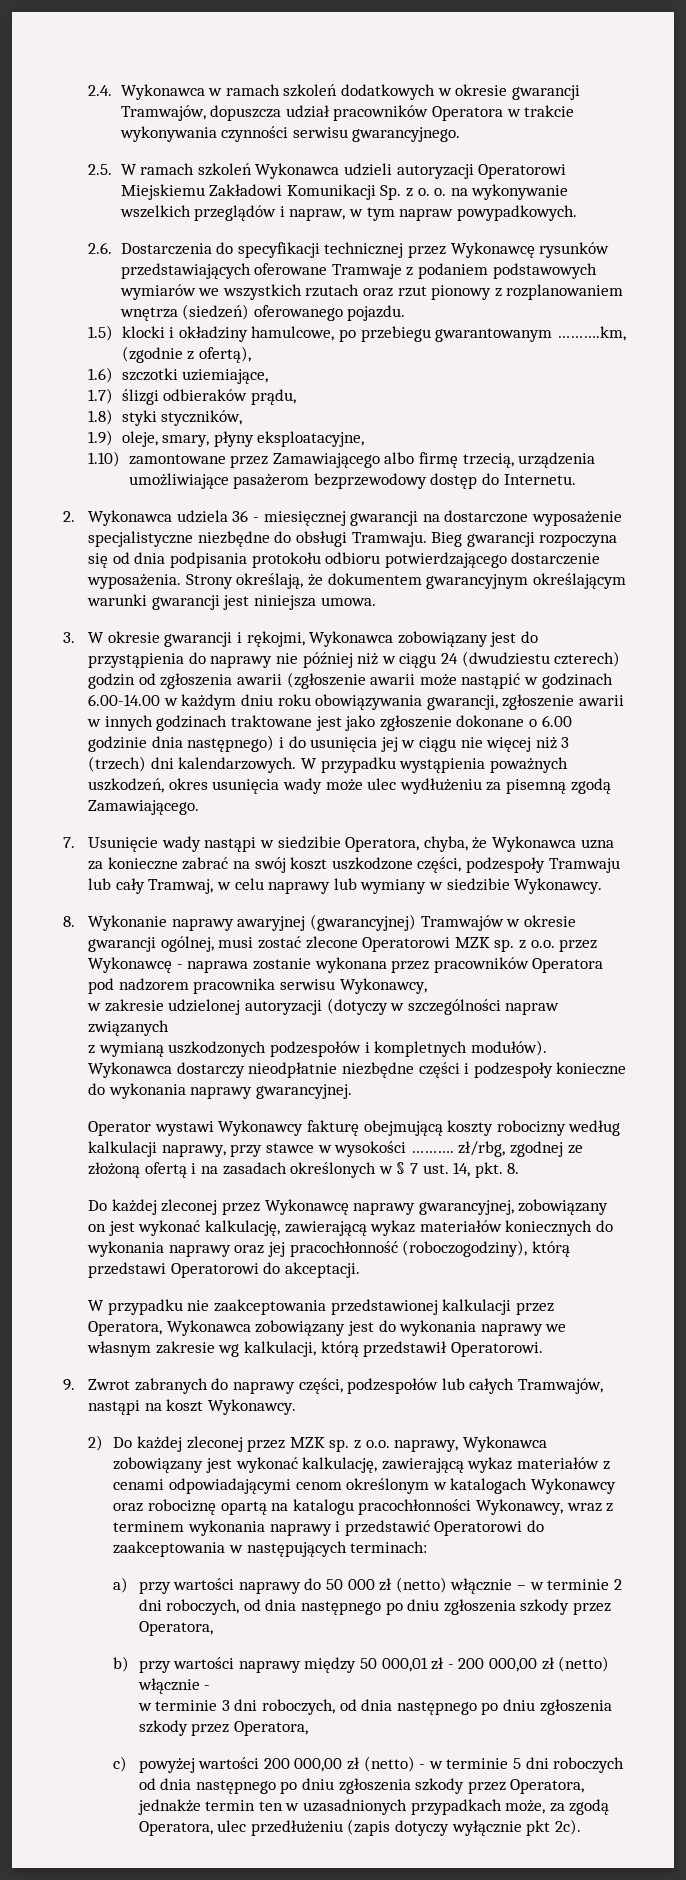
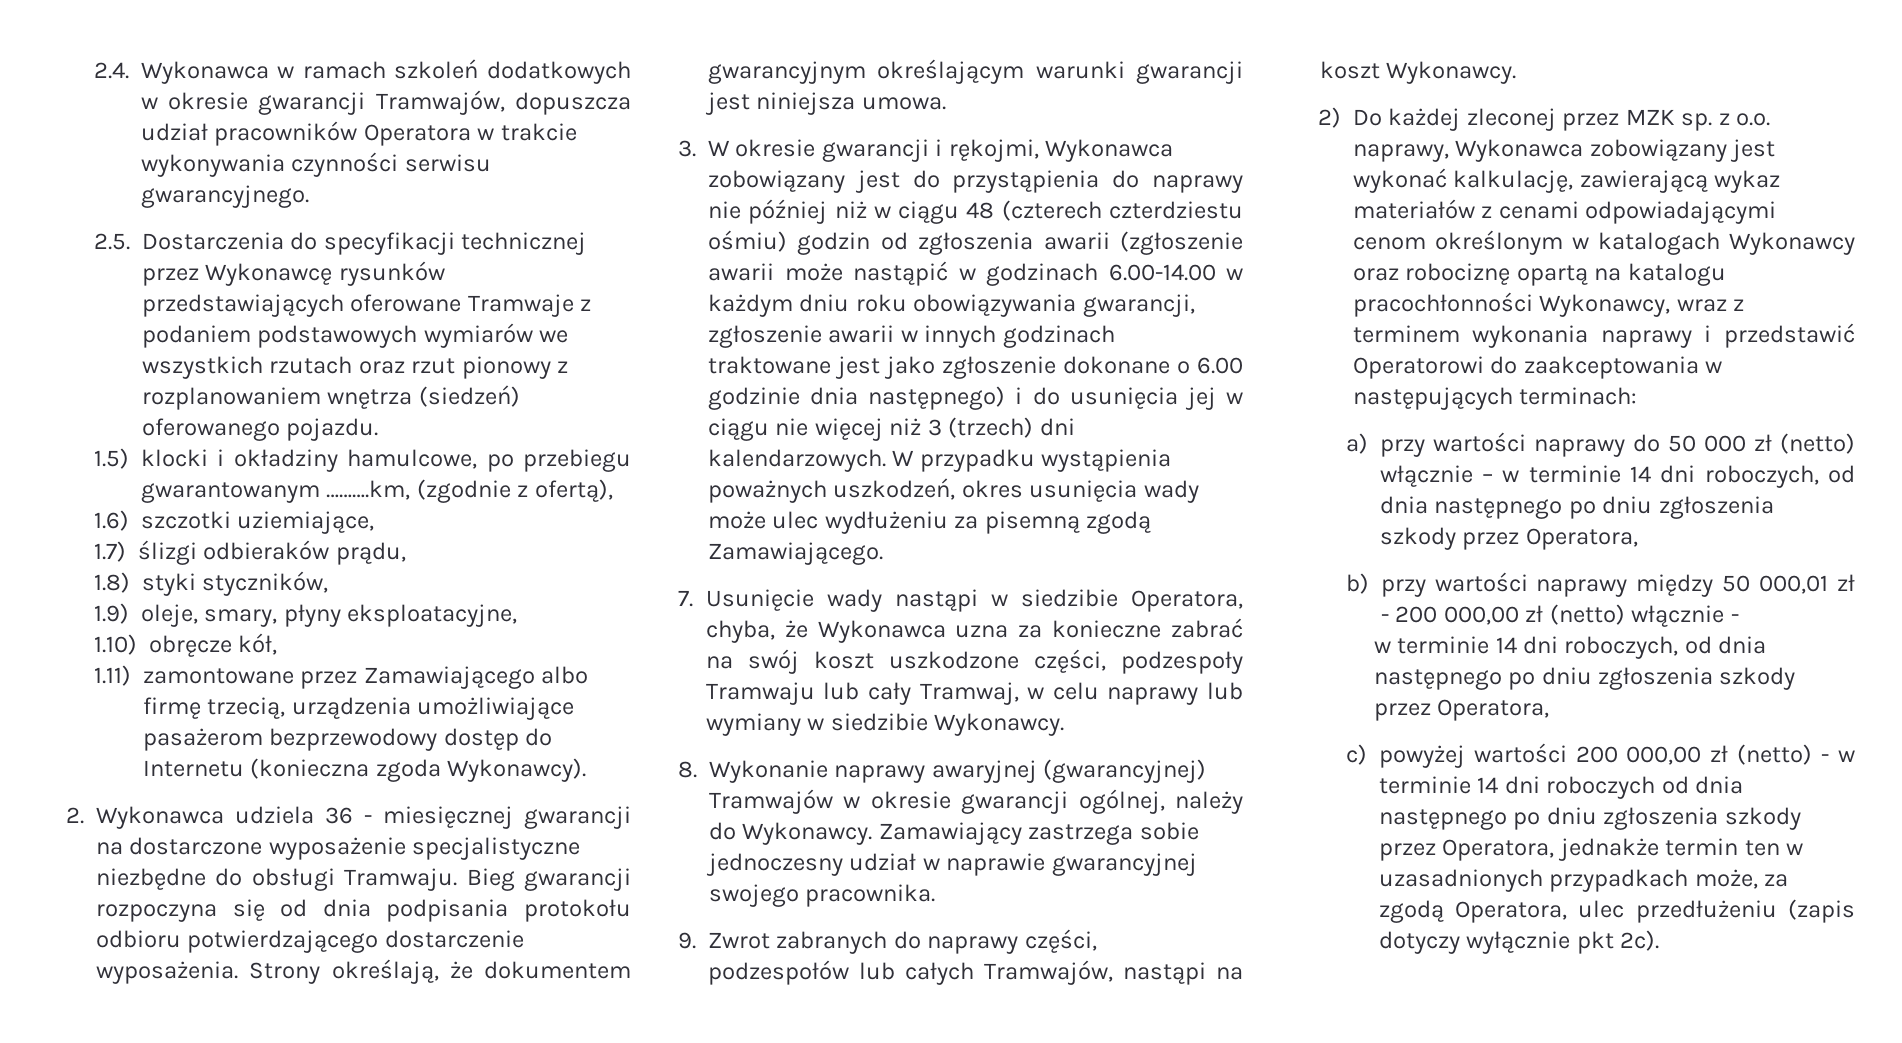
- 2.5. W ramach szkoleń Wykonawca udzieli autoryzacji Operatorowi Miejskiemu Zakładowi Komunikacji Sp. z o. o. na wykonywanie wszelkich przeglądów i napraw, w tym napraw powypadkowych.
- 2.6. Dostarczenia do specyfikacji technicznej przez Wykonawcę rysunków przedstawiających oferowane Tramwaje z podaniem podstawowych wymiarów we wszystkich rzutach oraz rzut pionowy z rozplanowaniem wnętrza (siedzeń) oferowanego pojazdu.
+ 2.5. Dostarczenia do specyfikacji technicznej przez Wykonawcę rysunków przedstawiających oferowane Tramwaje z podaniem podstawowych wymiarów we wszystkich rzutach oraz rzut pionowy z rozplanowaniem wnętrza (siedzeń) oferowanego pojazdu.
- 1.10) zamontowane przez Zamawiającego albo firmę trzecią, urządzenia umożliwiające pasażerom bezprzewodowy dostęp do Internetu.
+ 1.10) obręcze kół,
+ 1.11) zamontowane przez Zamawiającego albo firmę trzecią, urządzenia umożliwiające pasażerom bezprzewodowy dostęp do Internetu (konieczna zgoda Wykonawcy).
- 3. W okresie gwarancji i rękojmi, Wykonawca zobowiązany jest do przystąpienia do naprawy nie później niż w ciągu 24 (dwudziestu czterech) godzin od zgłoszenia awarii (zgłoszenie awarii może nastąpić w godzinach 6.00-14.00 w każdym dniu roku obowiązywania gwarancji, zgłoszenie awarii w innych godzinach traktowane jest jako zgłoszenie dokonane o 6.00 godzinie dnia następnego) i do usunięcia jej w ciągu nie więcej niż 3 (trzech) dni kalendarzowych.
+ 3. W okresie gwarancji i rękojmi, Wykonawca zobowiązany jest do przystąpienia do naprawy nie później niż w ciągu 48 (czterech czterdziestu ośmiu) godzin od zgłoszenia awarii (zgłoszenie awarii może nastąpić w godzinach 6.00-14.00 w każdym dniu roku obowiązywania gwarancji, zgłoszenie awarii w innych godzinach traktowane jest jako zgłoszenie dokonane o 6.00 godzinie dnia następnego) i do usunięcia jej w ciągu nie więcej niż 3 (trzech) dni kalendarzowych.
- 8. Wykonanie naprawy awaryjnej (gwarancyjnej) Tramwajów w okresie gwarancji ogólnej, musi zostać zlecone Operatorowi MZK sp. z o.o. przez Wykonawcę - naprawa zostanie wykonana przez pracowników Operatora pod nadzorem pracownika serwisu Wykonawcy,
- w zakresie udzielonej autoryzacji (dotyczy w szczególności napraw związanych
- z wymianą uszkodzonych podzespołów i kompletnych modułów). Wykonawca dostarczy nieodpłatnie niezbędne części i podzespoły konieczne do wykonania naprawy gwarancyjnej.
- Operator wystawi Wykonawcy fakturę obejmującą koszty robocizny według kalkulacji naprawy, przy stawce w wysokości ………. zł/rbg, zgodnej ze złożoną ofertą i na zasadach określonych w § 7 ust. 14, pkt. 8.
- Do każdej zleconej przez Wykonawcę naprawy gwarancyjnej, zobowiązany on jest wykonać kalkulację, zawierającą wykaz materiałów koniecznych do wykonania naprawy oraz jej pracochłonność (roboczogodziny), którą przedstawi Operatorowi do akceptacji.
- W przypadku nie zaakceptowania przedstawionej kalkulacji przez Operatora, Wykonawca zobowiązany jest do wykonania naprawy we własnym zakresie wg kalkulacji, którą przedstawił Operatorowi.
+ 8. Wykonanie naprawy awaryjnej (gwarancyjnej) Tramwajów w okresie gwarancji ogólnej, należy do Wykonawcy. Zamawiający zastrzega sobie jednoczesny udział w naprawie gwarancyjnej swojego pracownika.
- a) przy wartości naprawy do 50 000 zł (netto) włącznie – w terminie 2 dni roboczych, od dnia następnego po dniu zgłoszenia szkody przez Operatora,
+ a) przy wartości naprawy do 50 000 zł (netto) włącznie – w terminie 14 dni roboczych, od dnia następnego po dniu zgłoszenia szkody przez Operatora,
  b) przy wartości naprawy między 50 000,01 zł - 200 000,00 zł (netto) włącznie -
- w terminie 3 dni roboczych, od dnia następnego po dniu zgłoszenia szkody przez Operatora,
+ w terminie 14 dni roboczych, od dnia następnego po dniu zgłoszenia szkody przez Operatora,
- c) powyżej wartości 200 000,00 zł (netto) - w terminie 5 dni roboczych od dnia następnego po dniu zgłoszenia szkody przez Operatora, jednakże termin ten w uzasadnionych przypadkach może, za zgodą Operatora, ulec przedłużeniu (zapis dotyczy wyłącznie pkt 2c).
+ c) powyżej wartości 200 000,00 zł (netto) - w terminie 14 dni roboczych od dnia następnego po dniu zgłoszenia szkody przez Operatora, jednakże termin ten w uzasadnionych przypadkach może, za zgodą Operatora, ulec przedłużeniu (zapis dotyczy wyłącznie pkt 2c).

